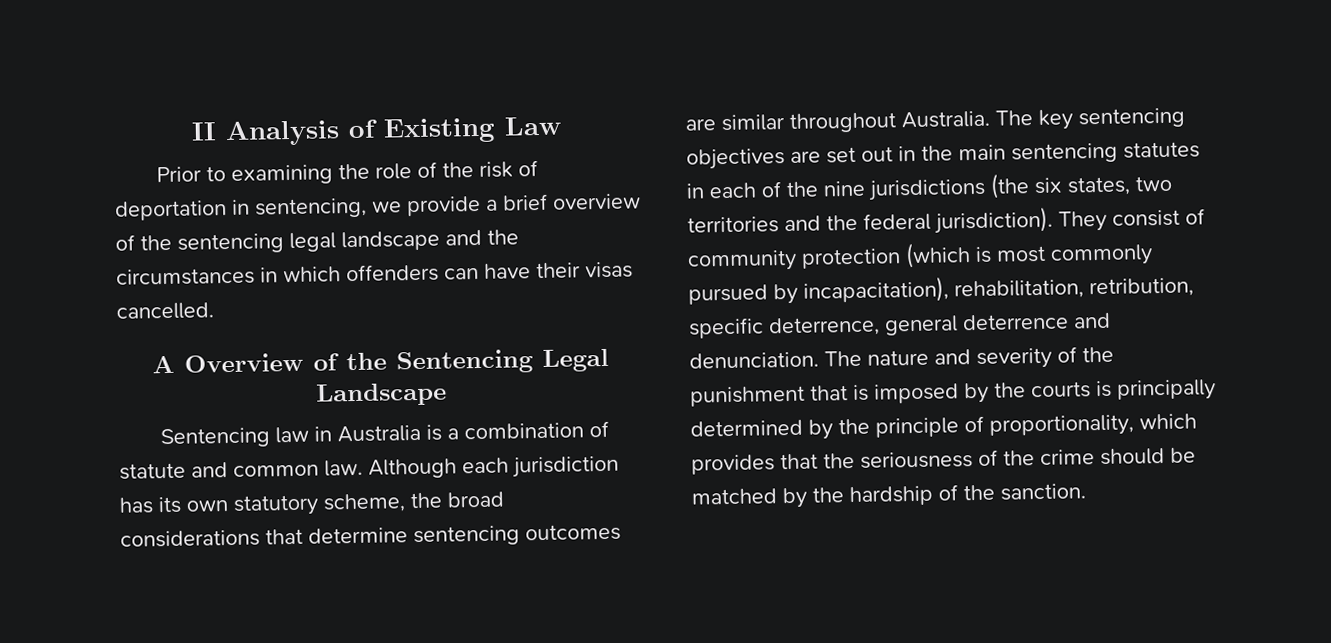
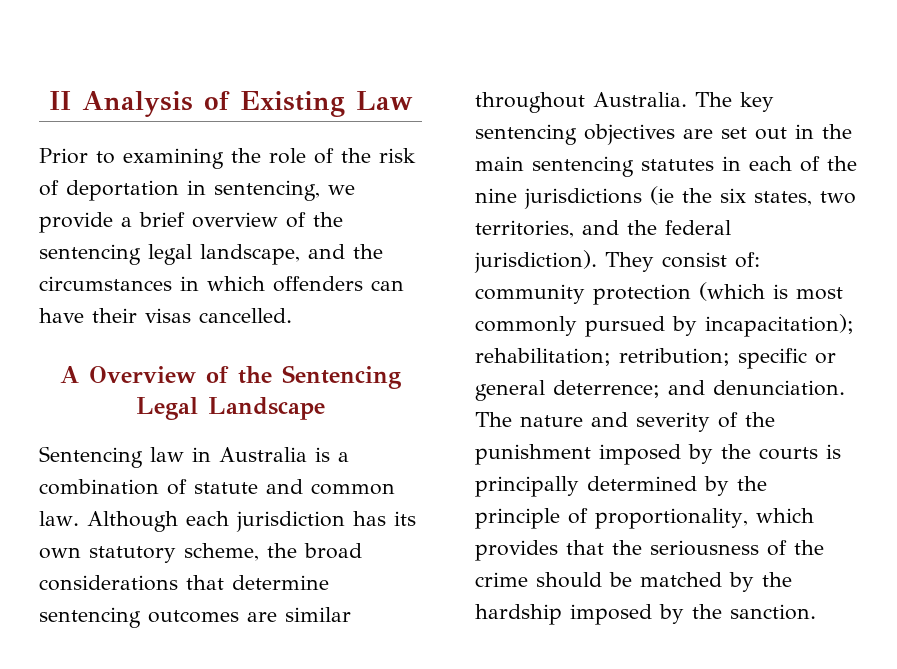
- Prior to examining the role of the risk of deportation in sentencing, we provide a brief overview of the sentencing legal landscape and the circumstances in which offenders can have their visas cancelled.
+ Prior to examining the role of the risk of deportation in sentencing, we provide a brief overview of the sentencing legal landscape, and the circumstances in which offenders can have their visas cancelled.
- The key sentencing objectives are set out in the main sentencing statutes in each of the nine jurisdictions (the six states, two territories and the federal jurisdiction).
+ The key sentencing objectives are set out in the main sentencing statutes in each of the nine jurisdictions (ie the six states, two territories, and the federal jurisdiction).
- They consist of community protection (which is most commonly pursued by incapacitation), rehabilitation, retribution, specific deterrence, general deterrence and denunciation.
+ They consist of: community protection (which is most commonly pursued by incapacitation); rehabilitation; retribution; specific or general deterrence; and denunciation.
- The nature and severity of the punishment that is imposed by the courts is principally determined by the principle of proportionality, which provides that the seriousness of the crime should be matched by the hardship of the sanction.
+ The nature and severity of the punishment imposed by the courts is principally determined by the principle of proportionality, which provides that the seriousness of the crime should be matched by the hardship imposed by the sanction.

